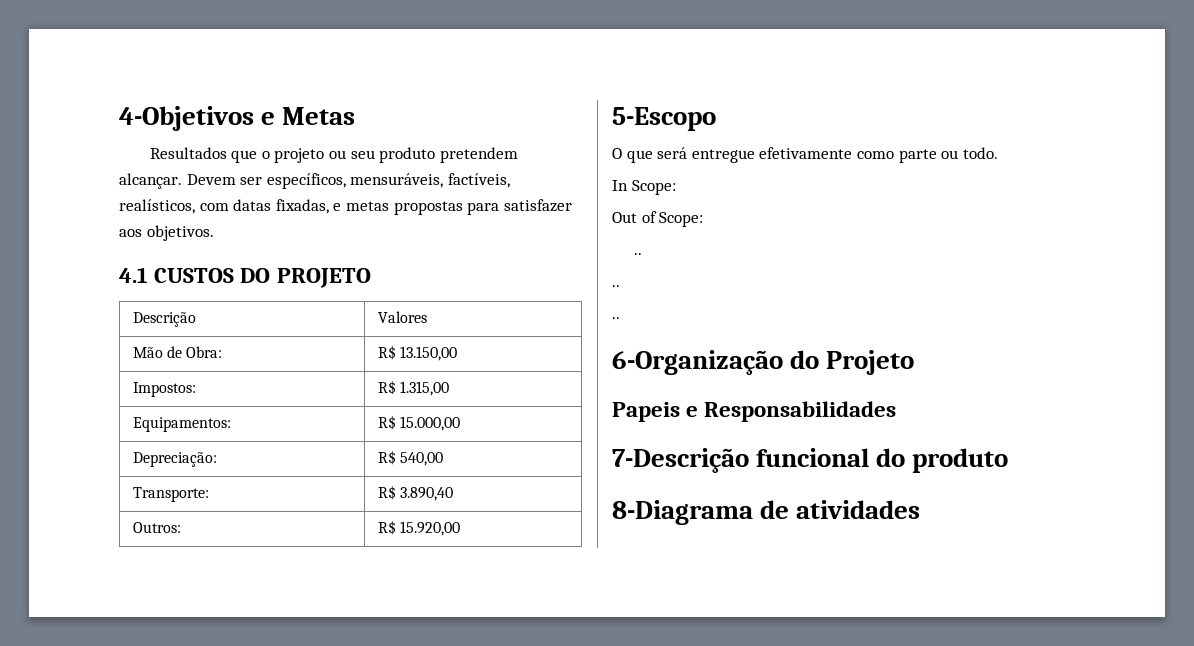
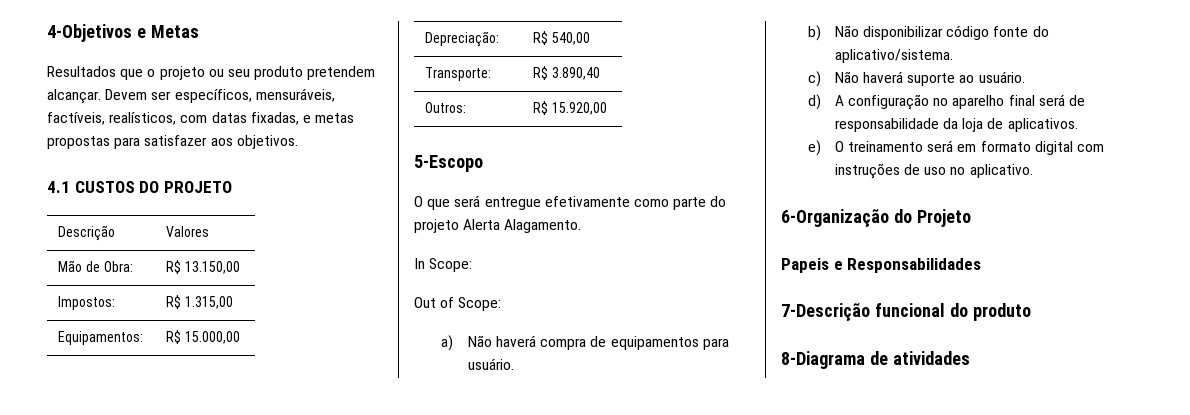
- O que será entregue efetivamente como parte ou todo.
+ O que será entregue efetivamente como parte do projeto Alerta Alagamento.
  Out of Scope:
- ..
- ..
- ..
+ a) Não haverá compra de equipamentos para usuário.
+ b) Não disponibilizar código fonte do aplicativo/sistema.
+ c) Não haverá suporte ao usuário.
+ d) A configuração no aparelho final será de responsabilidade da loja de aplicativos.
+ e) O treinamento será em formato digital com instruções de uso no aplicativo.

